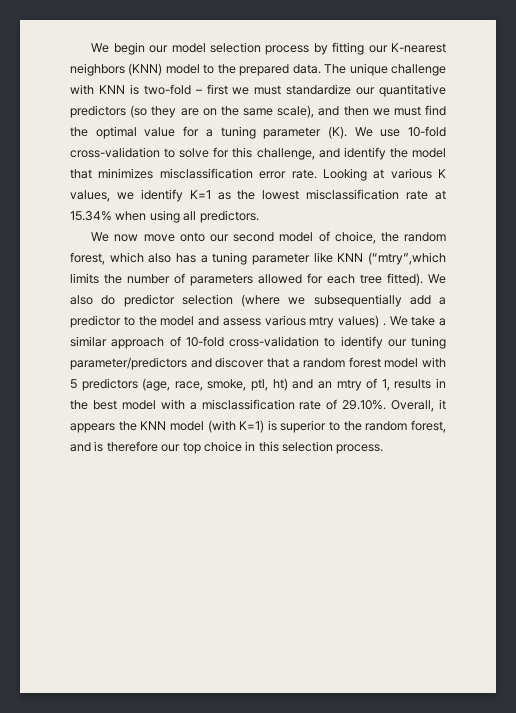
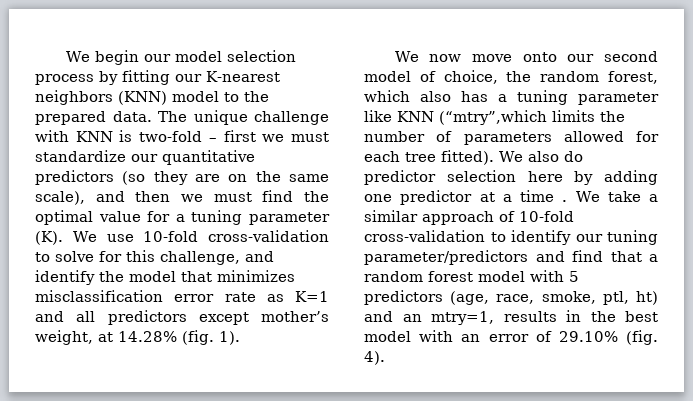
- The unique challenge with KNN is two-fold – first we must standardize our quantitative predictors (so they are on the same scale), and then we must find the optimal value for a tuning parameter (K). We use 10-fold cross-validation to solve for this challenge, and identify the model that minimizes misclassification error rate. Looking at various K values, we identify K=1 as the lowest misclassification rate at 15.34% when using all predictors.
+ The unique challenge with KNN is two-fold – first we must standardize our quantitative predictors (so they are on the same scale), and then we must find the optimal value for a tuning parameter (K). We use 10-fold cross-validation to solve for this challenge, and identify the model that minimizes misclassification error rate as K=1 and all predictors except mother’s weight, at 14.28% (fig. 1).
- We also do predictor selection (where we subsequentially add a predictor to the model and assess various mtry values) .
+ We also do predictor selection here by adding one predictor at a time .
- We take a similar approach of 10-fold cross-validation to identify our tuning parameter/predictors and discover that a random forest model with 5 predictors (age, race, smoke, ptl, ht) and an mtry of 1, results in the best model with a misclassification rate of 29.10%. Overall, it appears the KNN model (with K=1) is superior to the random forest, and is therefore our top choice in this selection process.
+ We take a similar approach of 10-fold cross-validation to identify our tuning parameter/predictors and find that a random forest model with 5 predictors (age, race, smoke, ptl, ht) and an mtry=1, results in the best model with an error of 29.10% (fig. 4).

